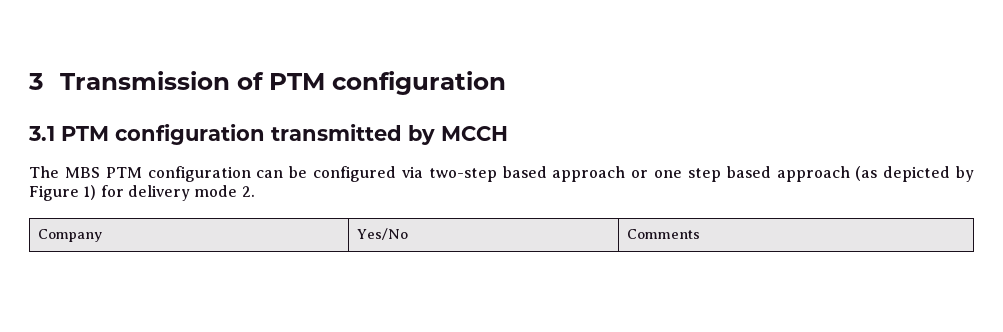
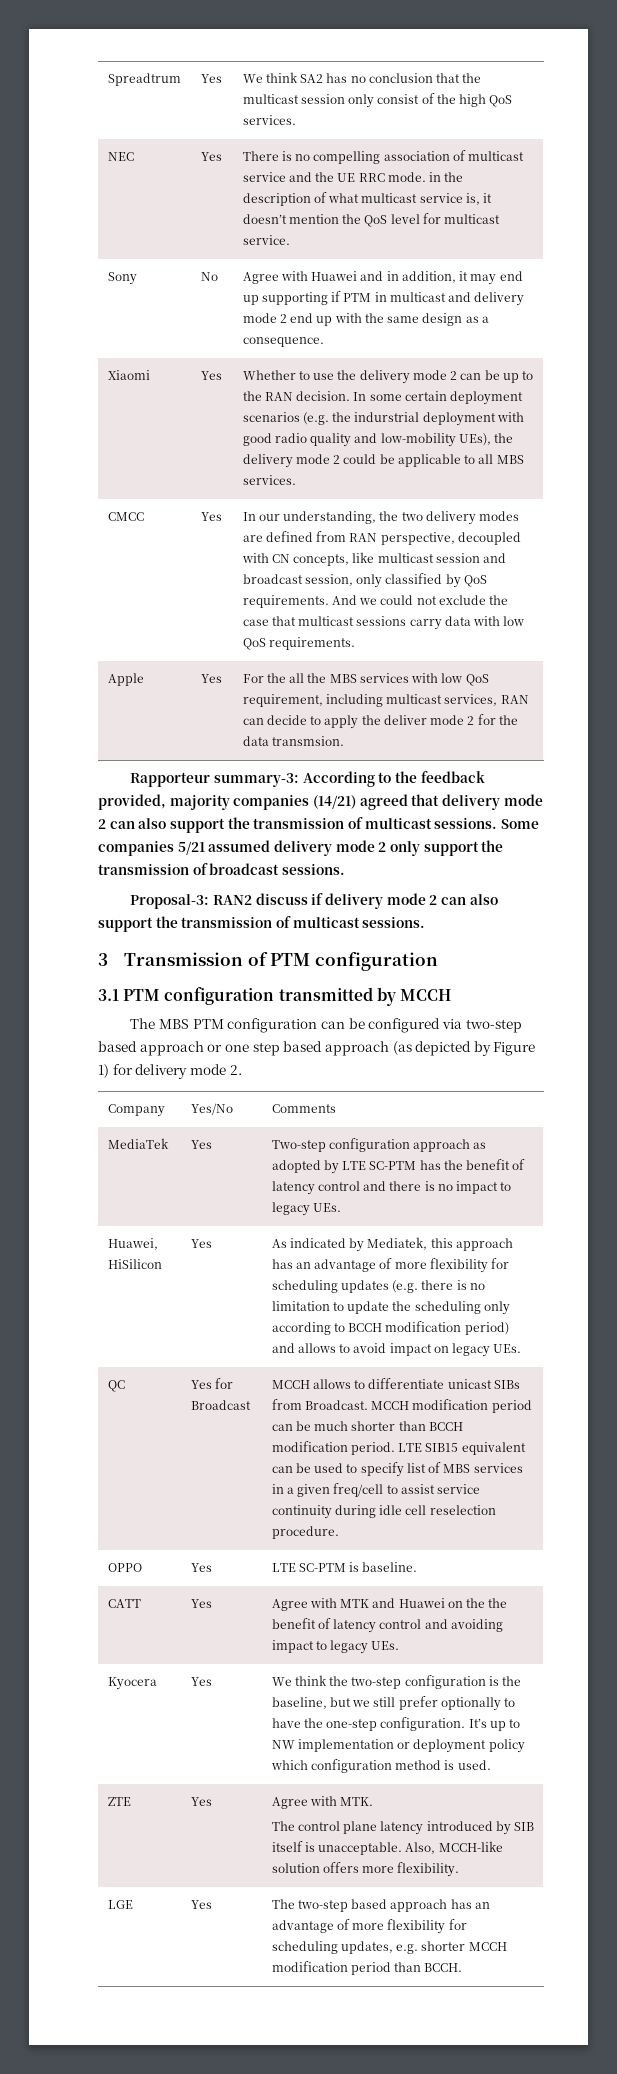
+ Spreadtrum | Yes | We think SA2 has no conclusion that the multicast session only consist of the high QoS services.
+ NEC | Yes | There is no compelling association of multicast service and the UE RRC mode. in the description of what multicast service is, it doesn’t mention the QoS level for multicast service.
+ Sony | No | Agree with Huawei and in addition, it may end up supporting if PTM in multicast and delivery mode 2 end up with the same design as a consequence.
+ Xiaomi | Yes | Whether to use the delivery mode 2 can be up to the RAN decision. In some certain deployment scenarios (e.g. the indurstrial deployment with good radio quality and low-mobility UEs), the delivery mode 2 could be applicable to all MBS services.
+ CMCC | Yes | In our understanding, the two delivery modes are defined from RAN perspective, decoupled with CN concepts, like multicast session and broadcast session, only classified by QoS requirements. And we could not exclude the case that multicast sessions carry data with low QoS requirements.
+ Apple | Yes | For the all the MBS services with low QoS requirement, including multicast services, RAN can decide to apply the deliver mode 2 for the data transmsion.
+ Rapporteur summary-3: According to the feedback provided, majority companies (14/21) agreed that delivery mode 2 can also support the transmission of multicast sessions. Some companies 5/21 assumed delivery mode 2 only support the transmission of broadcast sessions.
+ Proposal-3: RAN2 discuss if delivery mode 2 can also support the transmission of multicast sessions.
+ MediaTek | Yes | Two-step configuration approach as adopted by LTE SC-PTM has the benefit of latency control and there is no impact to legacy UEs.
+ Huawei, HiSilicon | Yes | As indicated by Mediatek, this approach has an advantage of more flexibility for scheduling updates (e.g. there is no limitation to update the scheduling only according to BCCH modification period) and allows to avoid impact on legacy UEs.
+ QC | Yes for Broadcast | MCCH allows to differentiate unicast SIBs from Broadcast. MCCH modification period can be much shorter than BCCH modification period. LTE SIB15 equivalent can be used to specify list of MBS services in a given freq/cell to assist service continuity during idle cell reselection procedure.
+ OPPO | Yes | LTE SC-PTM is baseline.
+ CATT | Yes | Agree with MTK and Huawei on the the benefit of latency control and avoiding impact to legacy UEs.
+ Kyocera | Yes | We think the two-step configuration is the baseline, but we still prefer optionally to have the one-step configuration. It’s up to NW implementation or deployment policy which configuration method is used.
+ ZTE | Yes | Agree with MTK.
+ The control plane latency introduced by SIB itself is unacceptable. Also, MCCH-like solution offers more flexibility.
+ LGE | Yes | The two-step based approach has an advantage of more flexibility for scheduling updates, e.g. shorter MCCH modification period than BCCH.

